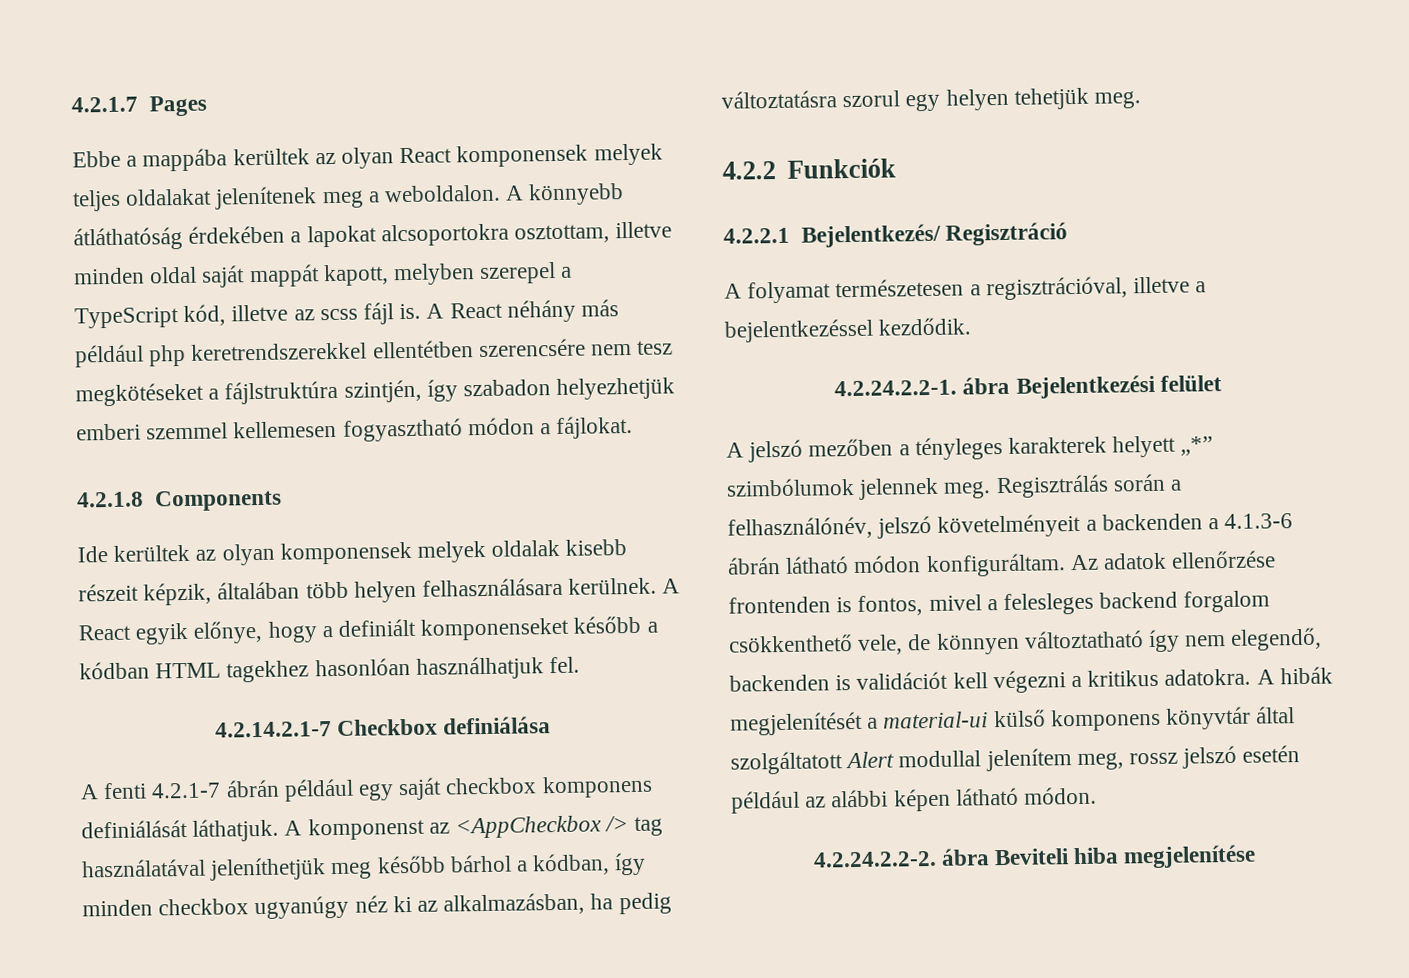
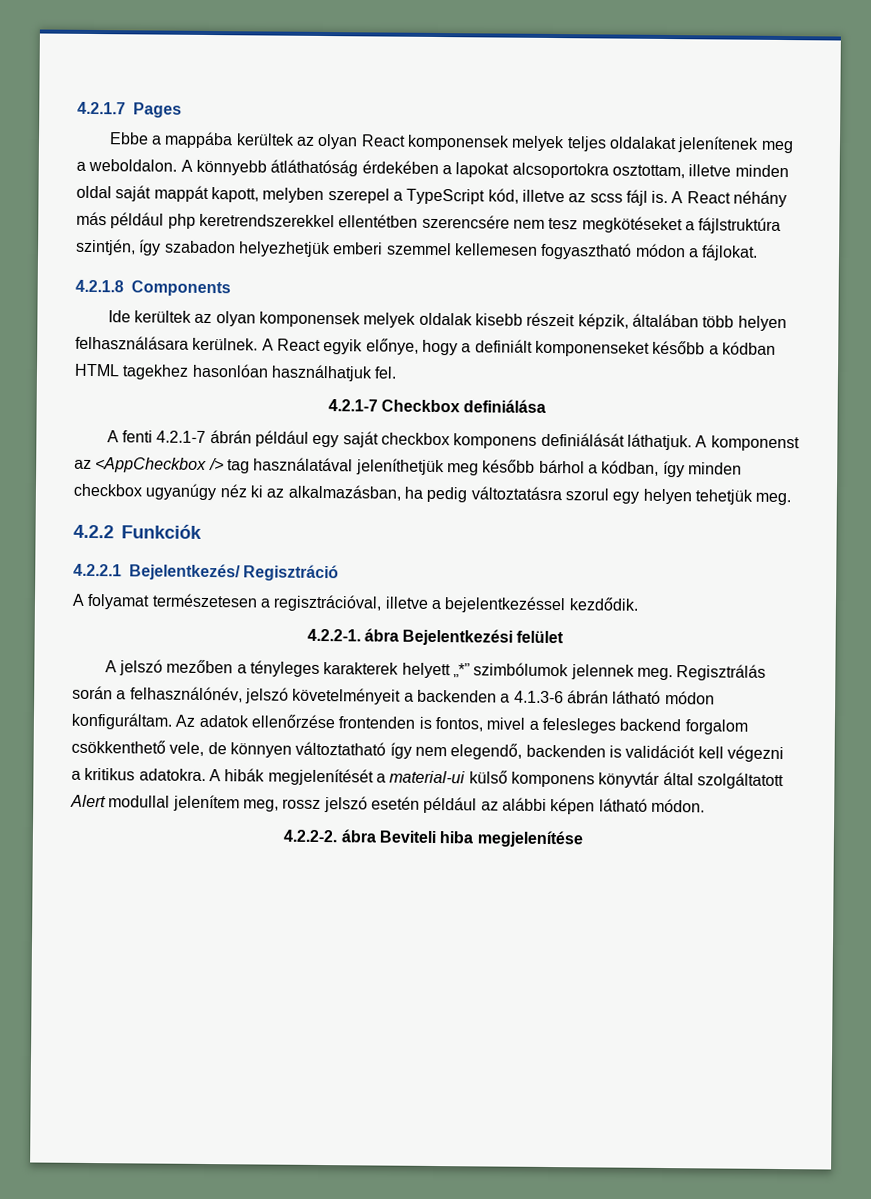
- 4.2.14.2.1-7 Checkbox definiálása
+ 4.2.1-7 Checkbox definiálása
- 4.2.24.2.2-1. ábra Bejelentkezési felület
+ 4.2.2-1. ábra Bejelentkezési felület
- 4.2.24.2.2-2. ábra Beviteli hiba megjelenítése
+ 4.2.2-2. ábra Beviteli hiba megjelenítése

